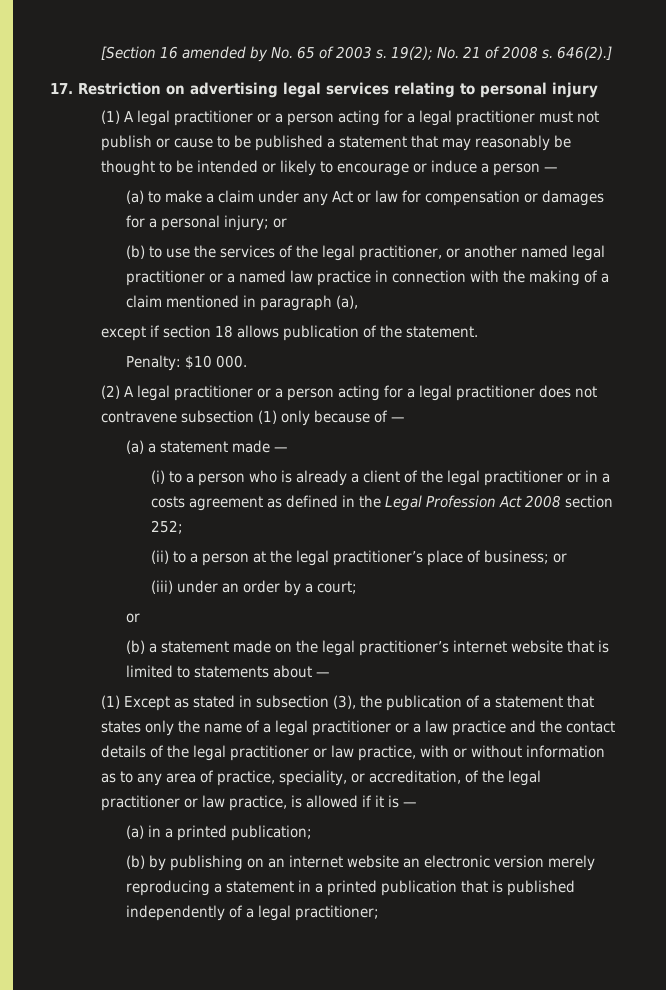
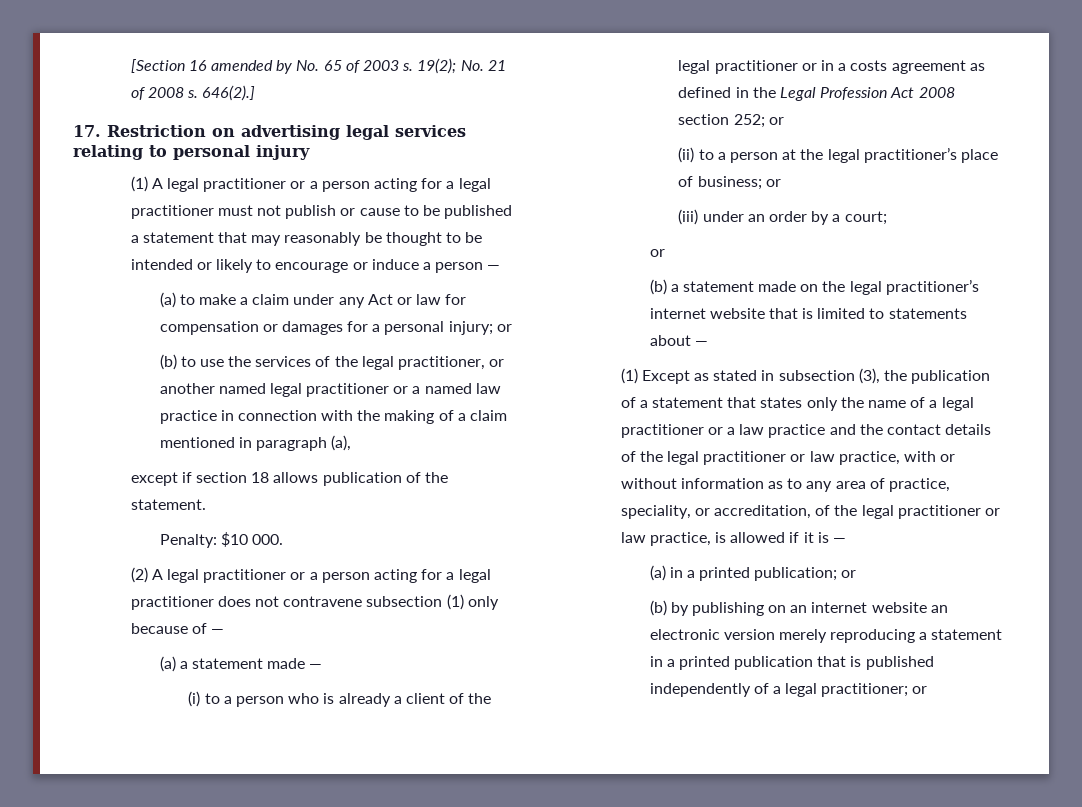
- (i) to a person who is already a client of the legal practitioner or in a costs agreement as defined in the Legal Profession Act 2008 section 252;
+ (i) to a person who is already a client of the legal practitioner or in a costs agreement as defined in the Legal Profession Act 2008 section 252; or
- (a) in a printed publication;
+ (a) in a printed publication; or
- (b) by publishing on an internet website an electronic version merely reproducing a statement in a printed publication that is published independently of a legal practitioner;
+ (b) by publishing on an internet website an electronic version merely reproducing a statement in a printed publication that is published independently of a legal practitioner; or

